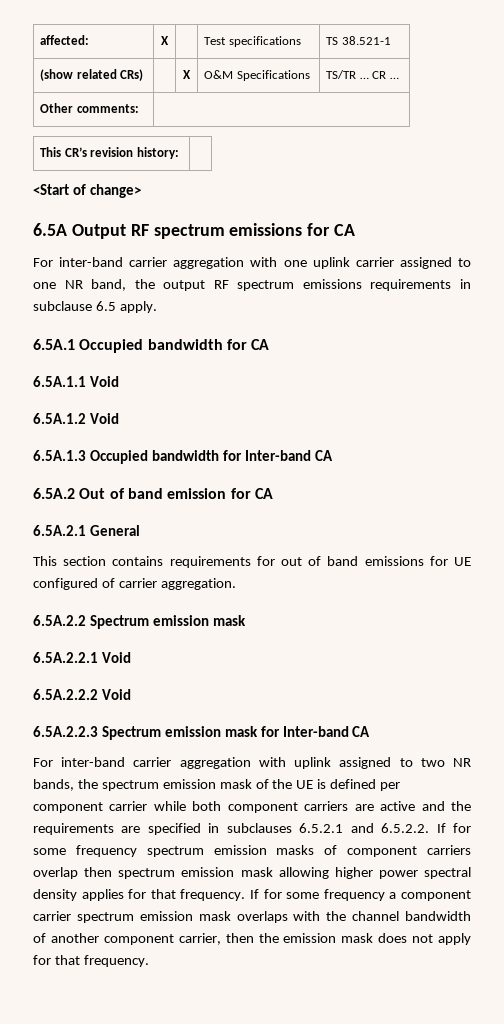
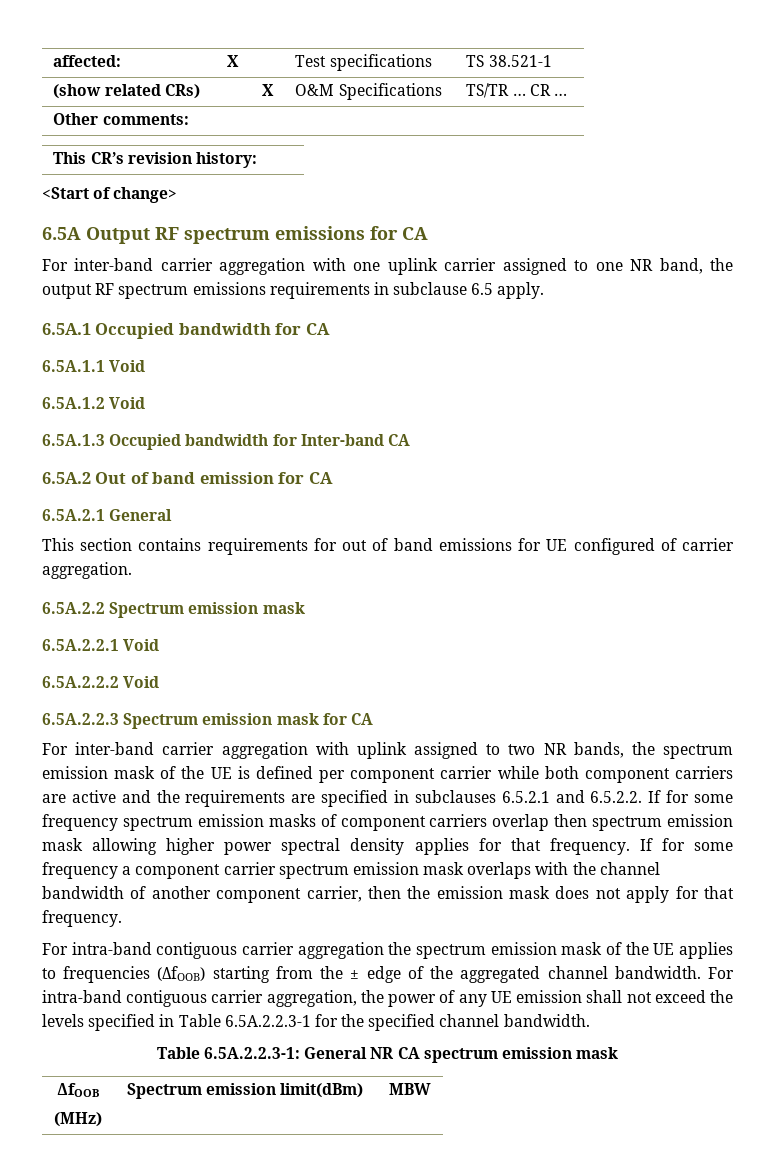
- 6.5A.2.2.3 Spectrum emission mask for Inter-band CA
+ 6.5A.2.2.3 Spectrum emission mask for CA
+ For intra-band contiguous carrier aggregation the spectrum emission mask of the UE applies to frequencies (ΔfOOB) starting from the ± edge of the aggregated channel bandwidth. For intra-band contiguous carrier aggregation, the power of any UE emission shall not exceed the levels specified in Table 6.5A.2.2.3-1 for the specified channel bandwidth.
+ Table 6.5A.2.2.3-1: General NR CA spectrum emission mask
+ ΔfOOB
+ (MHz) | Spectrum emission limit(dBm) | MBW

